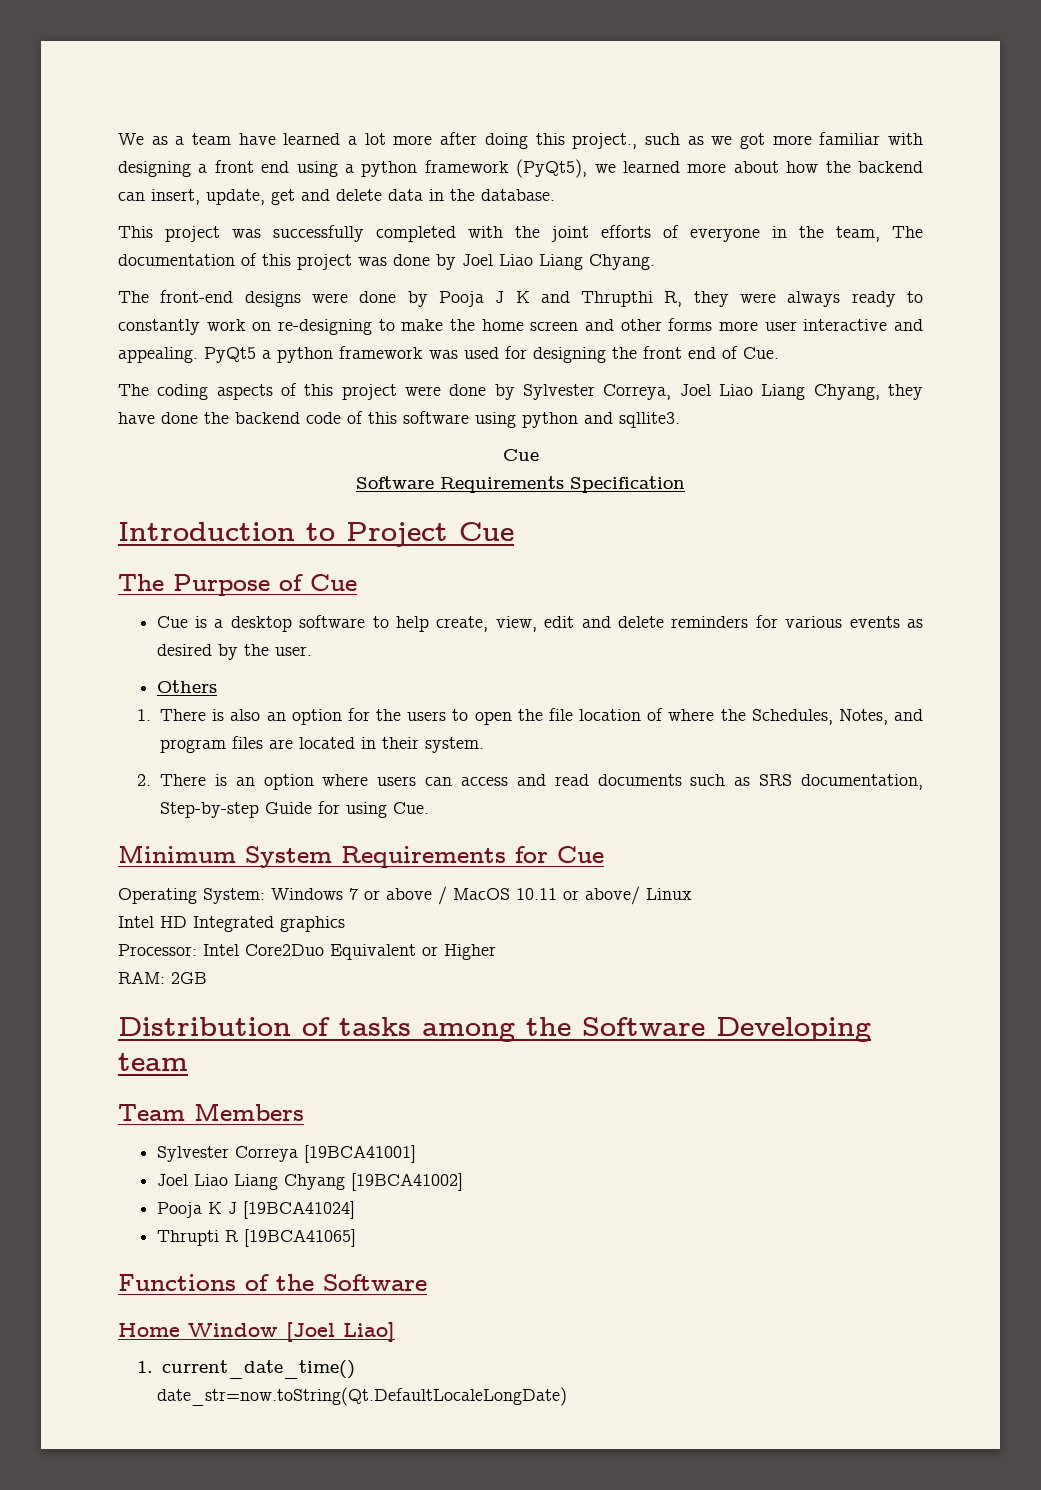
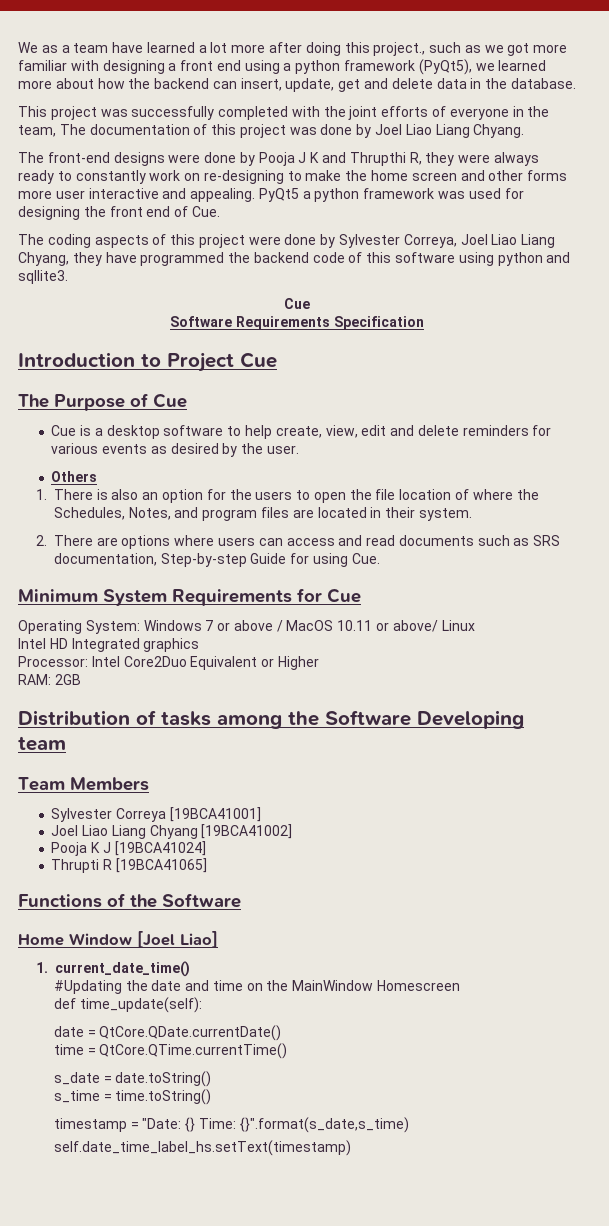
- The coding aspects of this project were done by Sylvester Correya, Joel Liao Liang Chyang, they have done the backend code of this software using python and sqllite3.
+ The coding aspects of this project were done by Sylvester Correya, Joel Liao Liang Chyang, they have programmed the backend code of this software using python and sqllite3.
- 2. There is an option where users can access and read documents such as SRS documentation, Step-by-step Guide for using Cue.
+ 2. There are options where users can access and read documents such as SRS documentation, Step-by-step Guide for using Cue.
- date_str=now.toString(Qt.DefaultLocaleLongDate)
+ #Updating the date and time on the MainWindow Homescreen
+ def time_update(self):
+ date = QtCore.QDate.currentDate()
+ time = QtCore.QTime.currentTime()
+ s_date = date.toString()
+ s_time = time.toString()
+ timestamp = "Date: {} Time: {}".format(s_date,s_time)
+ self.date_time_label_hs.setText(timestamp)

